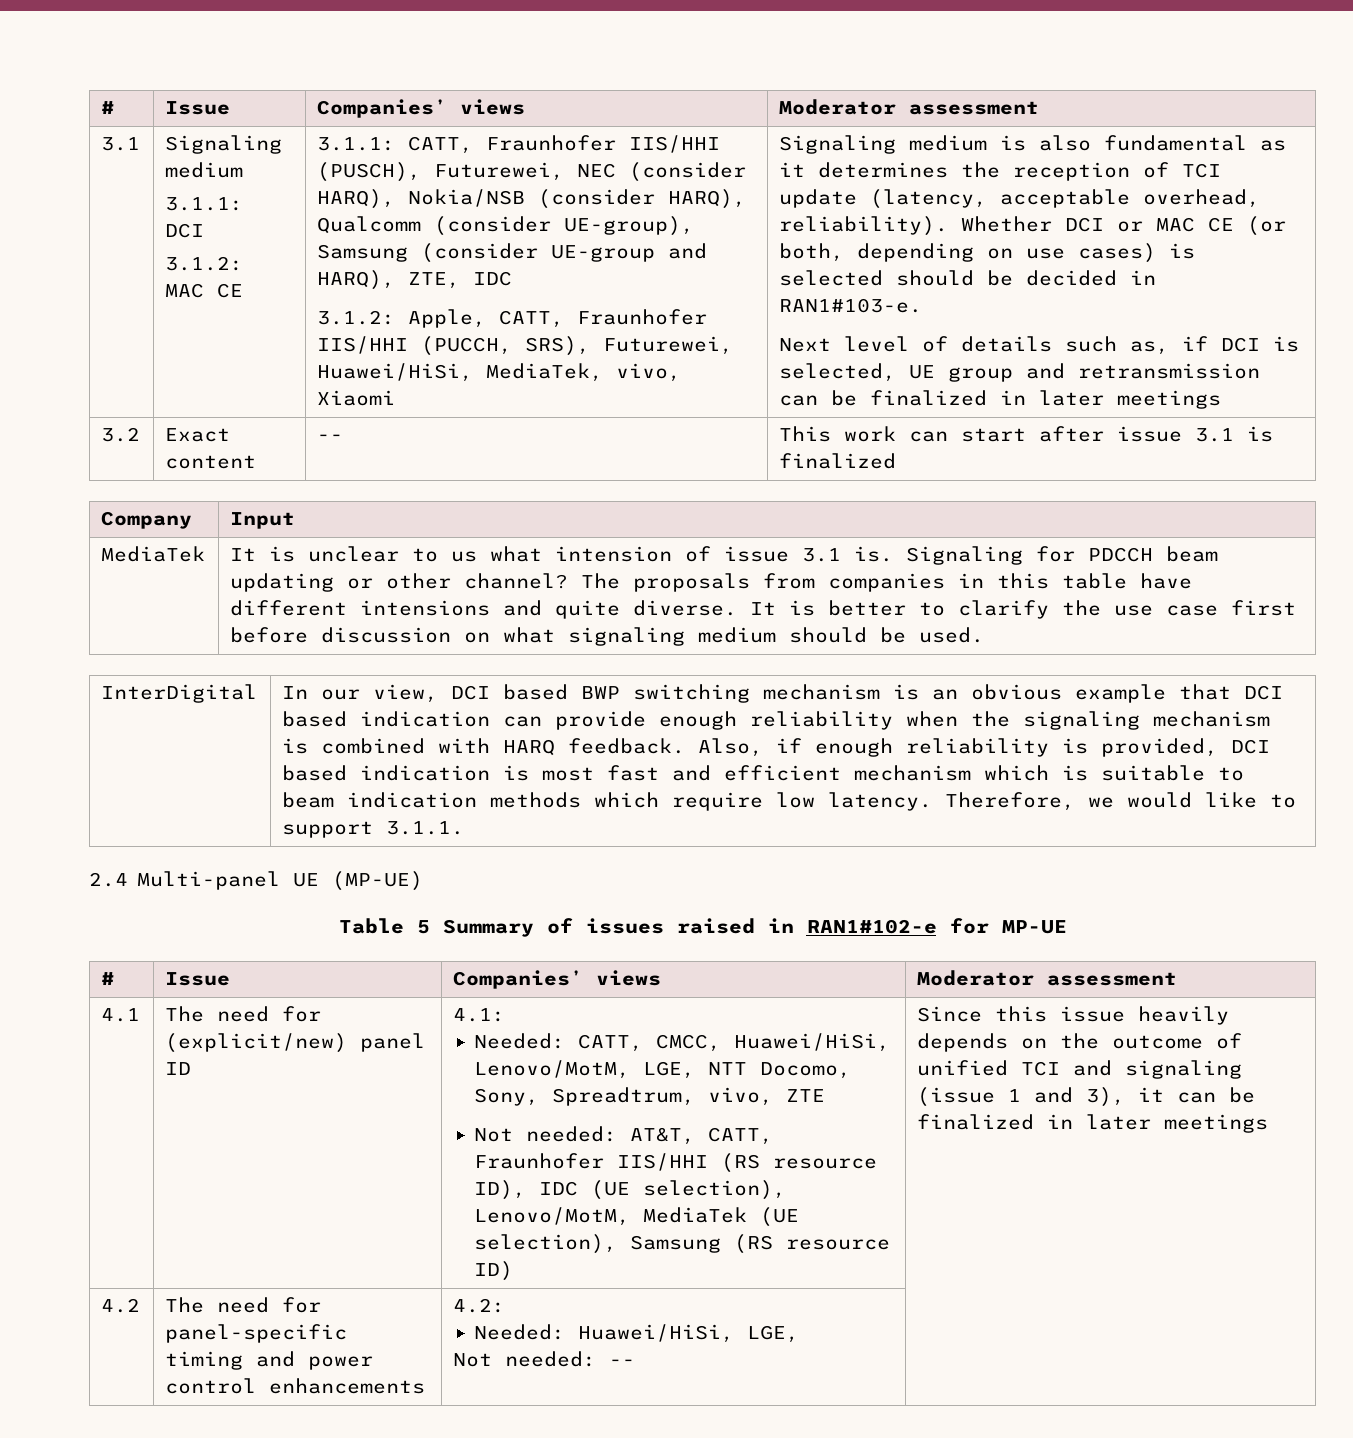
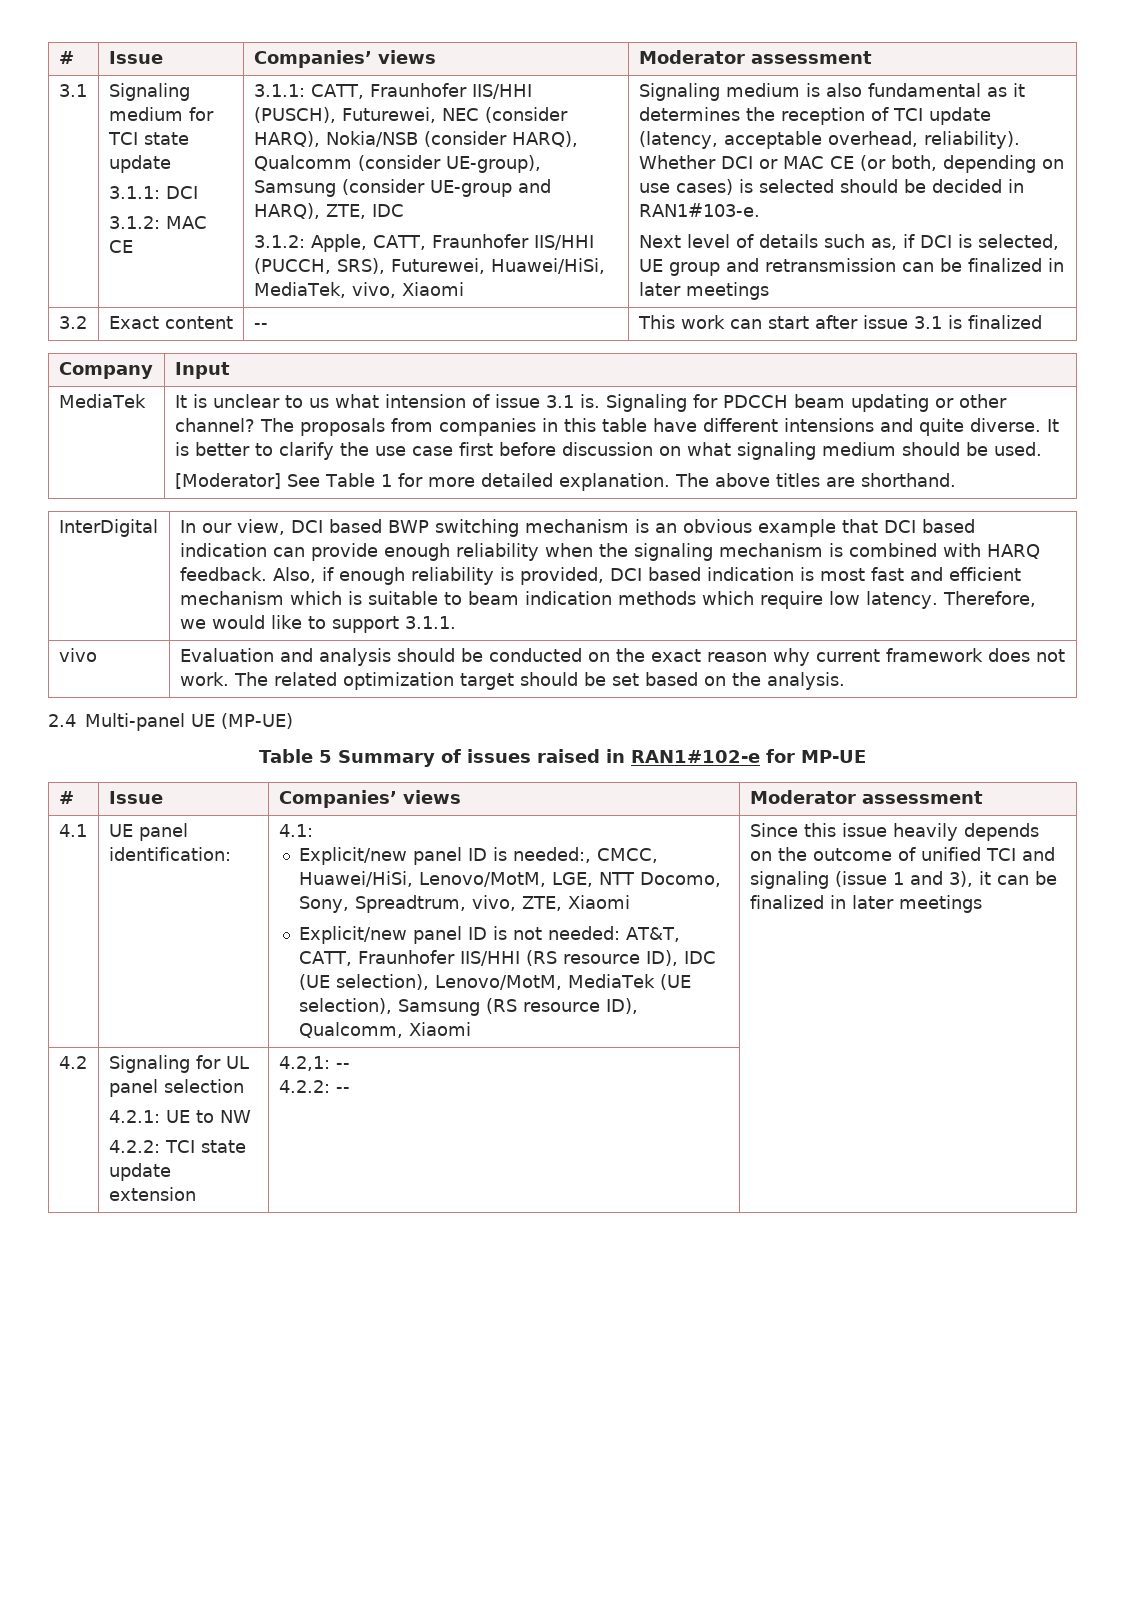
- 3.1 | Signaling medium
+ 3.1 | Signaling medium for TCI state update
+ [Moderator] See Table 1 for more detailed explanation. The above titles are shorthand.
+ vivo | Evaluation and analysis should be conducted on the exact reason why current framework does not work. The related optimization target should be set based on the analysis.
- The need for (explicit/new) panel ID | 4.1:
- Needed: CATT, CMCC, Huawei/HiSi, Lenovo/MotM, LGE, NTT Docomo, Sony, Spreadtrum, vivo, ZTE
- Not needed: AT&T, CATT, Fraunhofer IIS/HHI (RS resource ID), IDC (UE selection), Lenovo/MotM, MediaTek (UE selection), Samsung (RS resource ID)
+ UE panel identification: | 4.1:
+ Explicit/new panel ID is needed:, CMCC, Huawei/HiSi, Lenovo/MotM, LGE, NTT Docomo, Sony, Spreadtrum, vivo, ZTE, Xiaomi
+ Explicit/new panel ID is not needed: AT&T, CATT, Fraunhofer IIS/HHI (RS resource ID), IDC (UE selection), Lenovo/MotM, MediaTek (UE selection), Samsung (RS resource ID), Qualcomm, Xiaomi
- 4.2 | The need for panel-specific timing and power control enhancements | 4.2:
- Needed: Huawei/HiSi, LGE,
- Not needed: -- |
+ 4.2 | Signaling for UL panel selection
+ 4.2.1: UE to NW
+ 4.2.2: TCI state update extension | 4.2,1: --
+ 4.2.2: -- |

